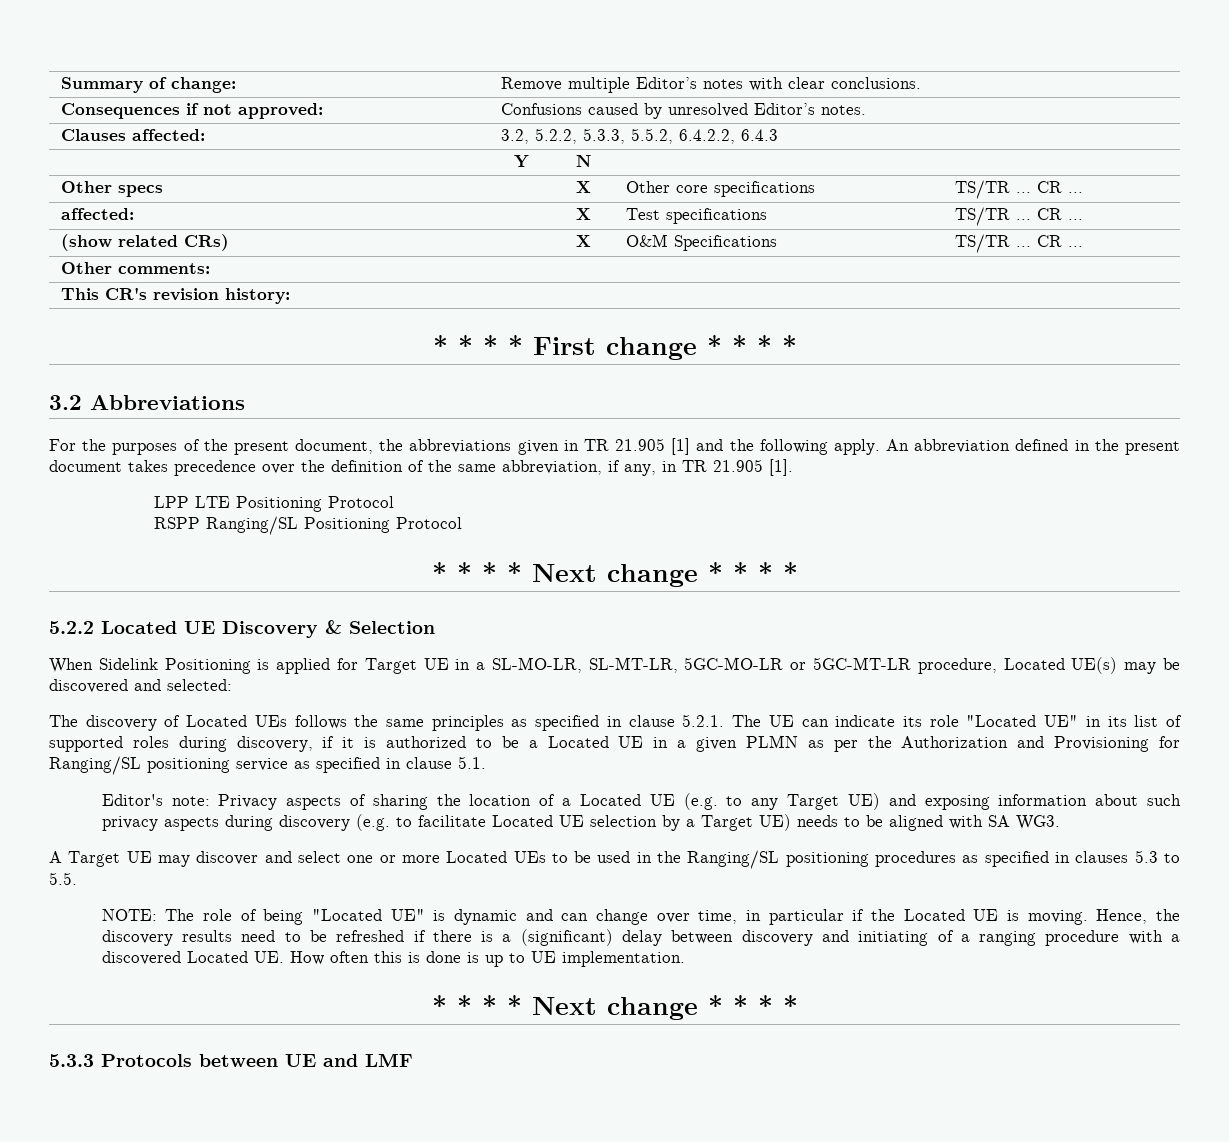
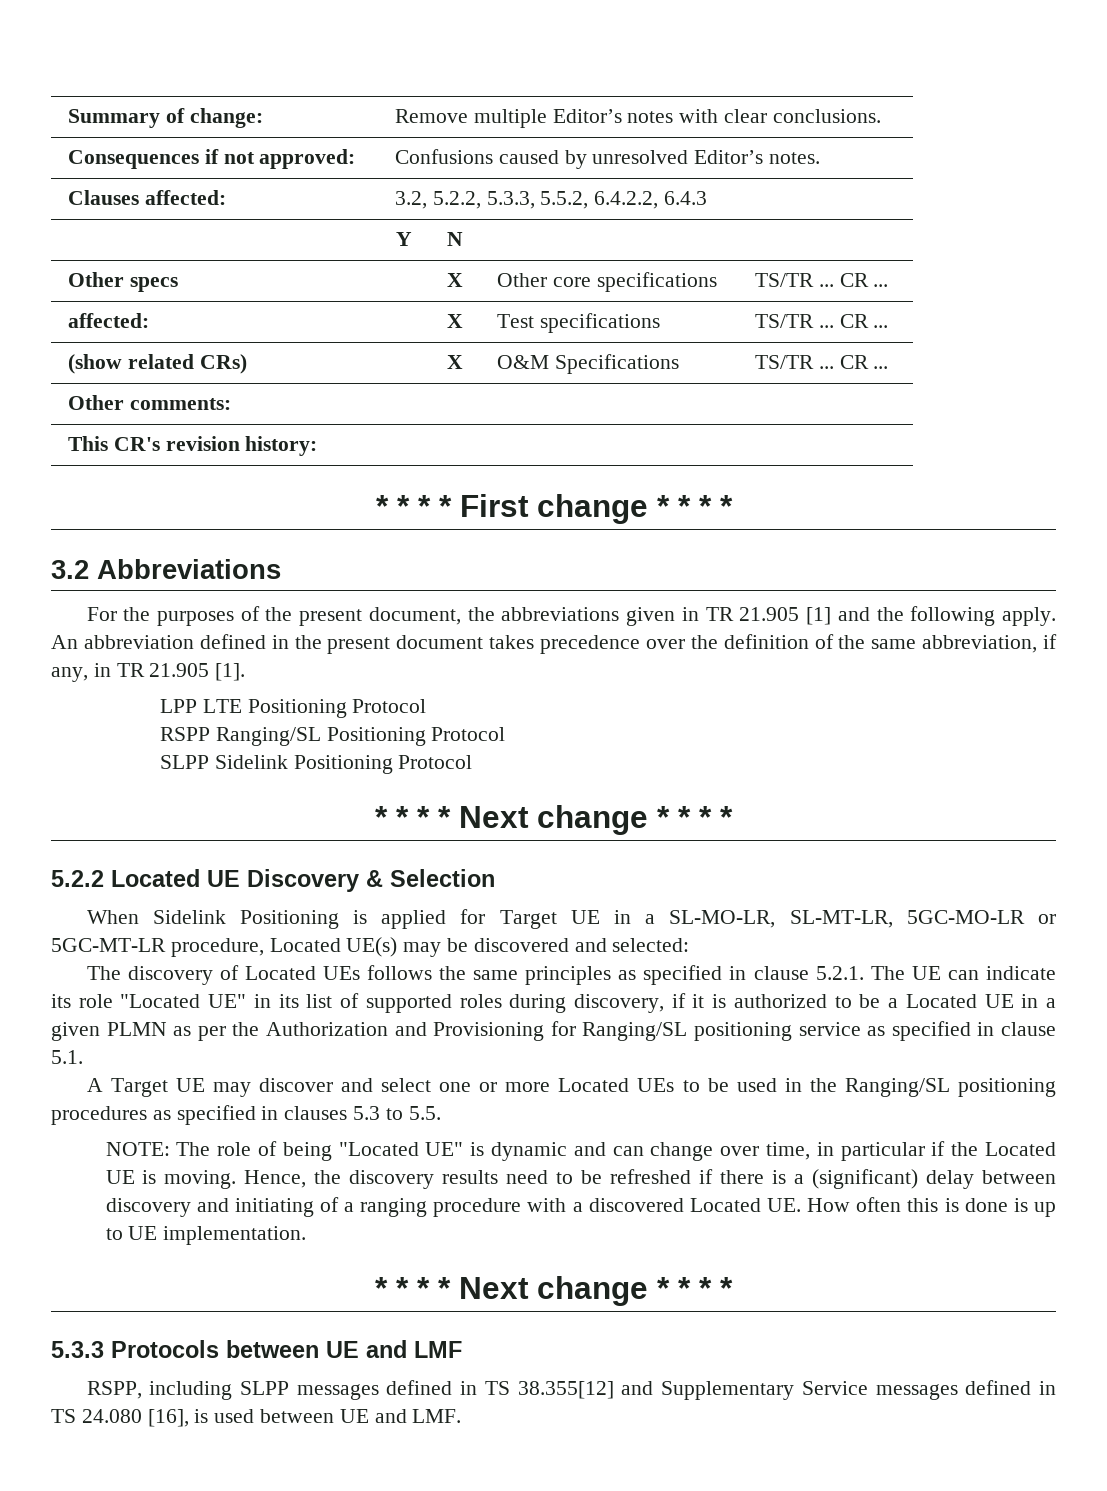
+ SLPP Sidelink Positioning Protocol
- Editor's note: Privacy aspects of sharing the location of a Located UE (e.g. to any Target UE) and exposing information about such privacy aspects during discovery (e.g. to facilitate Located UE selection by a Target UE) needs to be aligned with SA WG3.
+ RSPP, including SLPP messages defined in TS 38.355[12] and Supplementary Service messages defined in TS 24.080 [16], is used between UE and LMF.

